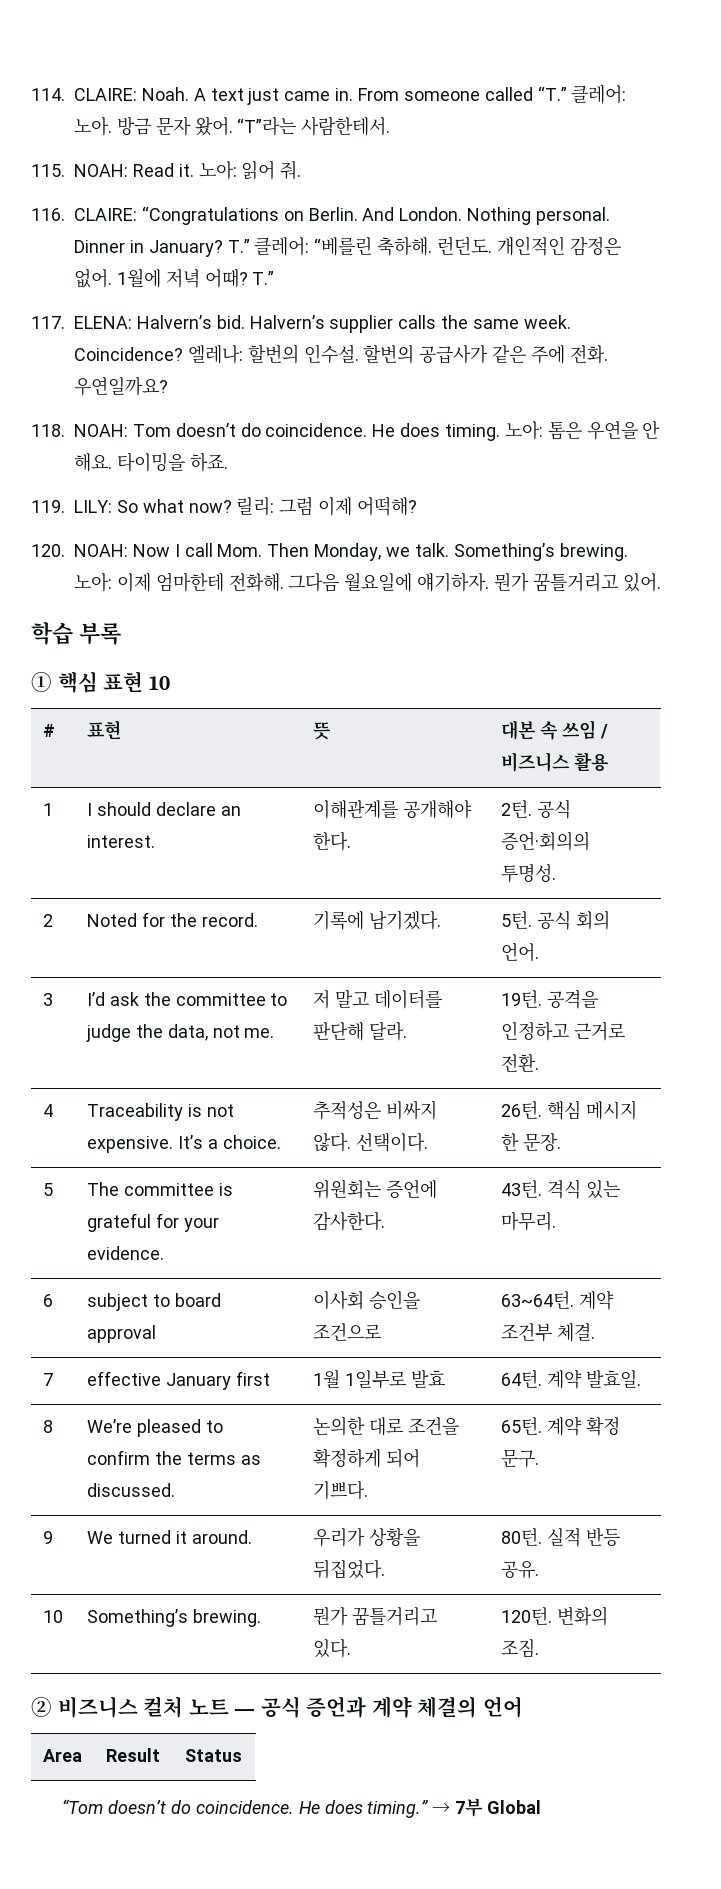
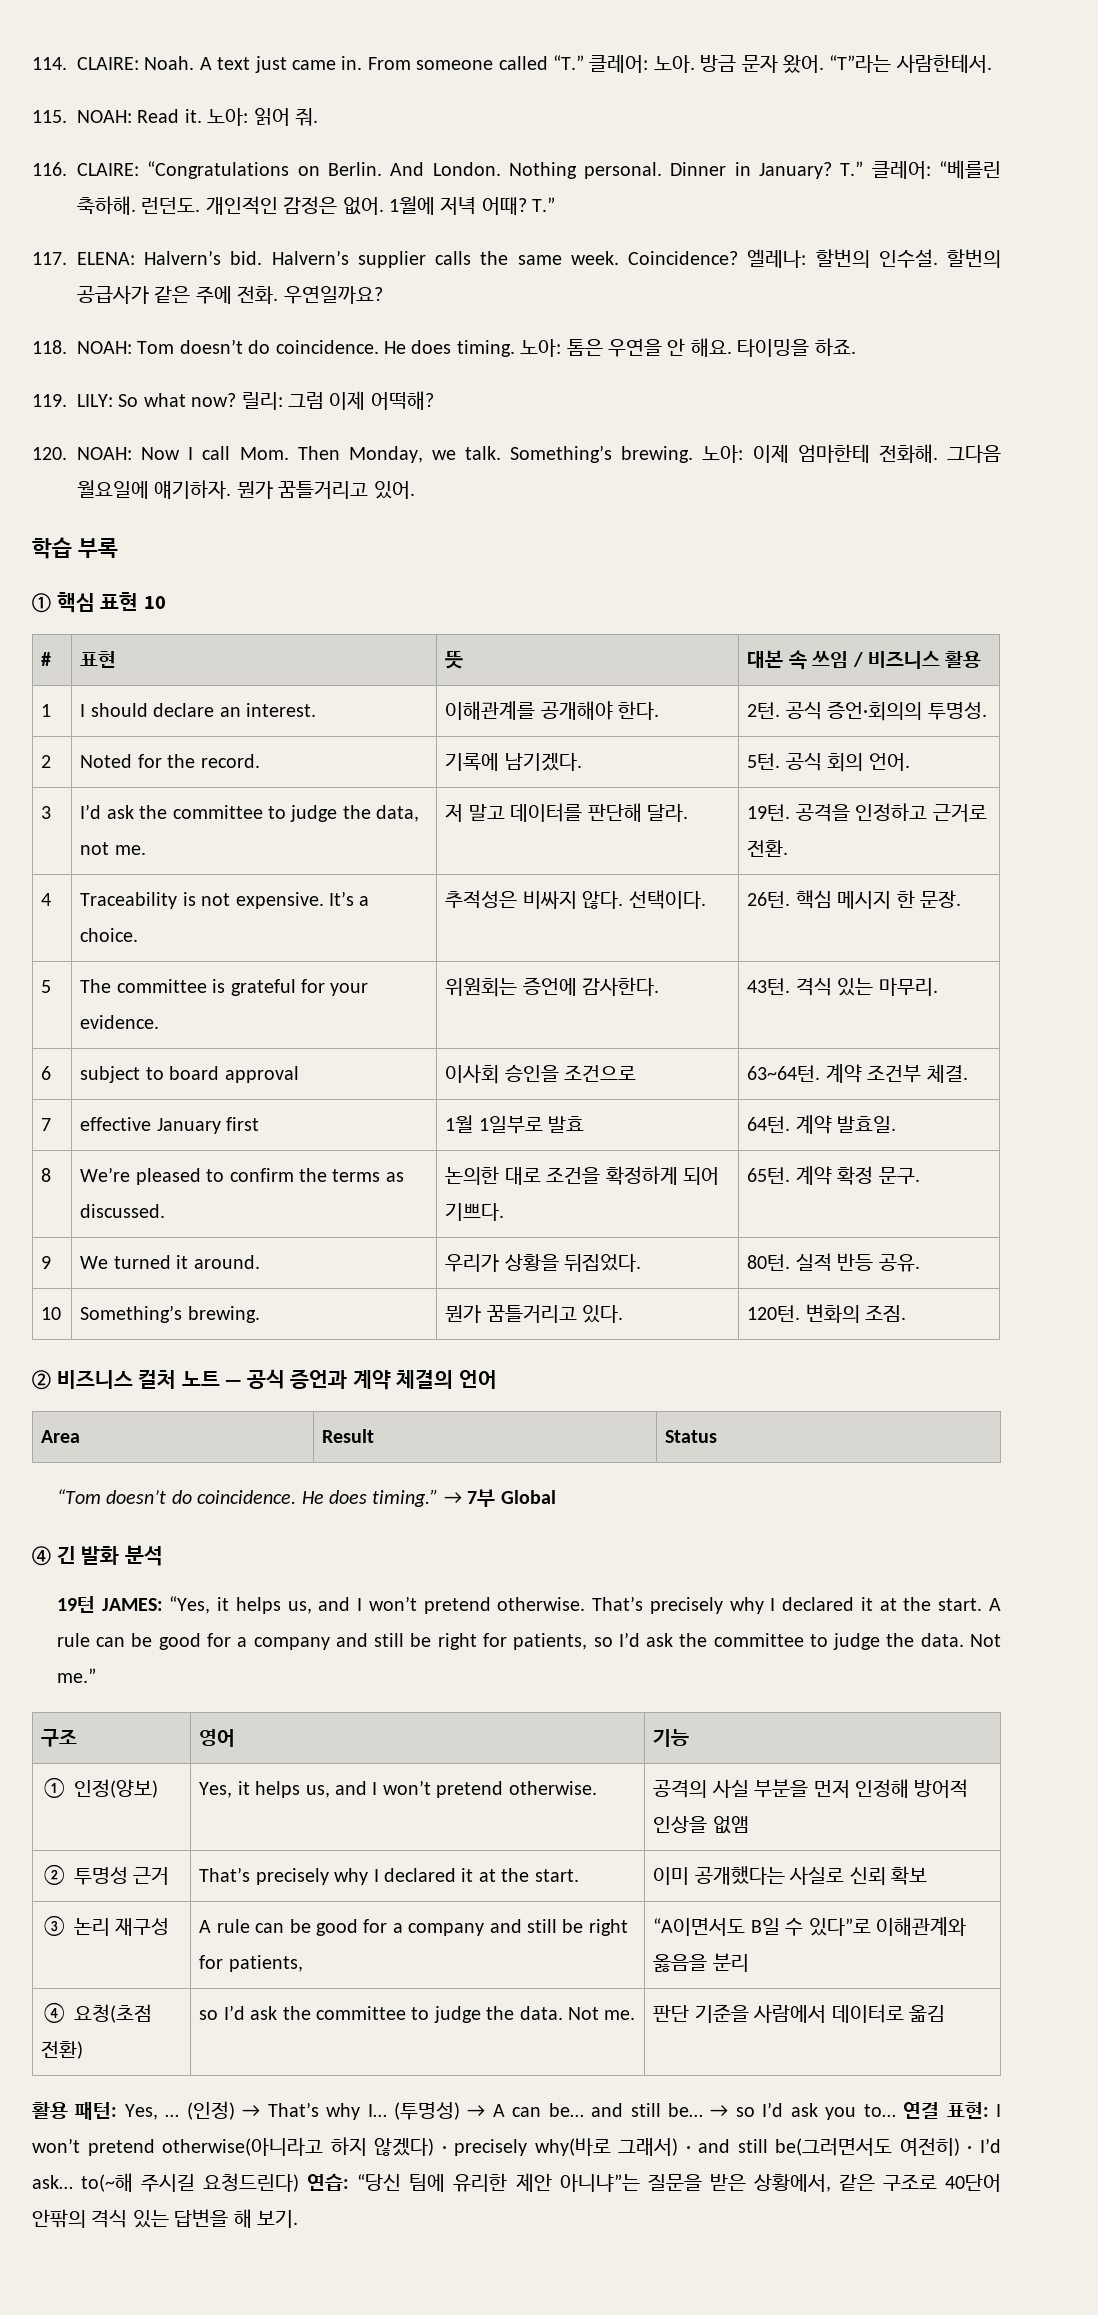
+ ④ 긴 발화 분석
+ 19턴 JAMES: “Yes, it helps us, and I won’t pretend otherwise. That’s precisely why I declared it at the start. A rule can be good for a company and still be right for patients, so I’d ask the committee to judge the data. Not me.”
+ 구조 | 영어 | 기능
+ ① 인정(양보) | Yes, it helps us, and I won’t pretend otherwise. | 공격의 사실 부분을 먼저 인정해 방어적 인상을 없앰
+ ② 투명성 근거 | That’s precisely why I declared it at the start. | 이미 공개했다는 사실로 신뢰 확보
+ ③ 논리 재구성 | A rule can be good for a company and still be right for patients, | “A이면서도 B일 수 있다”로 이해관계와 옳음을 분리
+ ④ 요청(초점 전환) | so I’d ask the committee to judge the data. Not me. | 판단 기준을 사람에서 데이터로 옮김
+ 활용 패턴: Yes, … (인정) → That’s why I… (투명성) → A can be… and still be… → so I’d ask you to… 연결 표현: I won’t pretend otherwise(아니라고 하지 않겠다) · precisely why(바로 그래서) · and still be(그러면서도 여전히) · I’d ask… to(~해 주시길 요청드린다) 연습: “당신 팀에 유리한 제안 아니냐”는 질문을 받은 상황에서, 같은 구조로 40단어 안팎의 격식 있는 답변을 해 보기.

